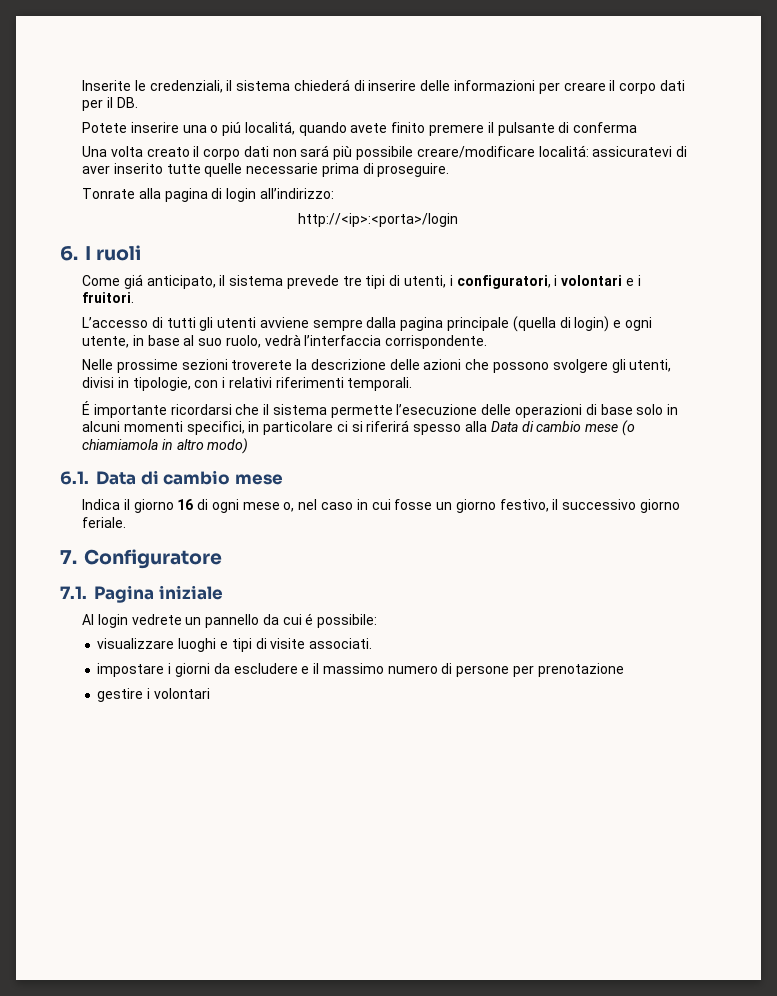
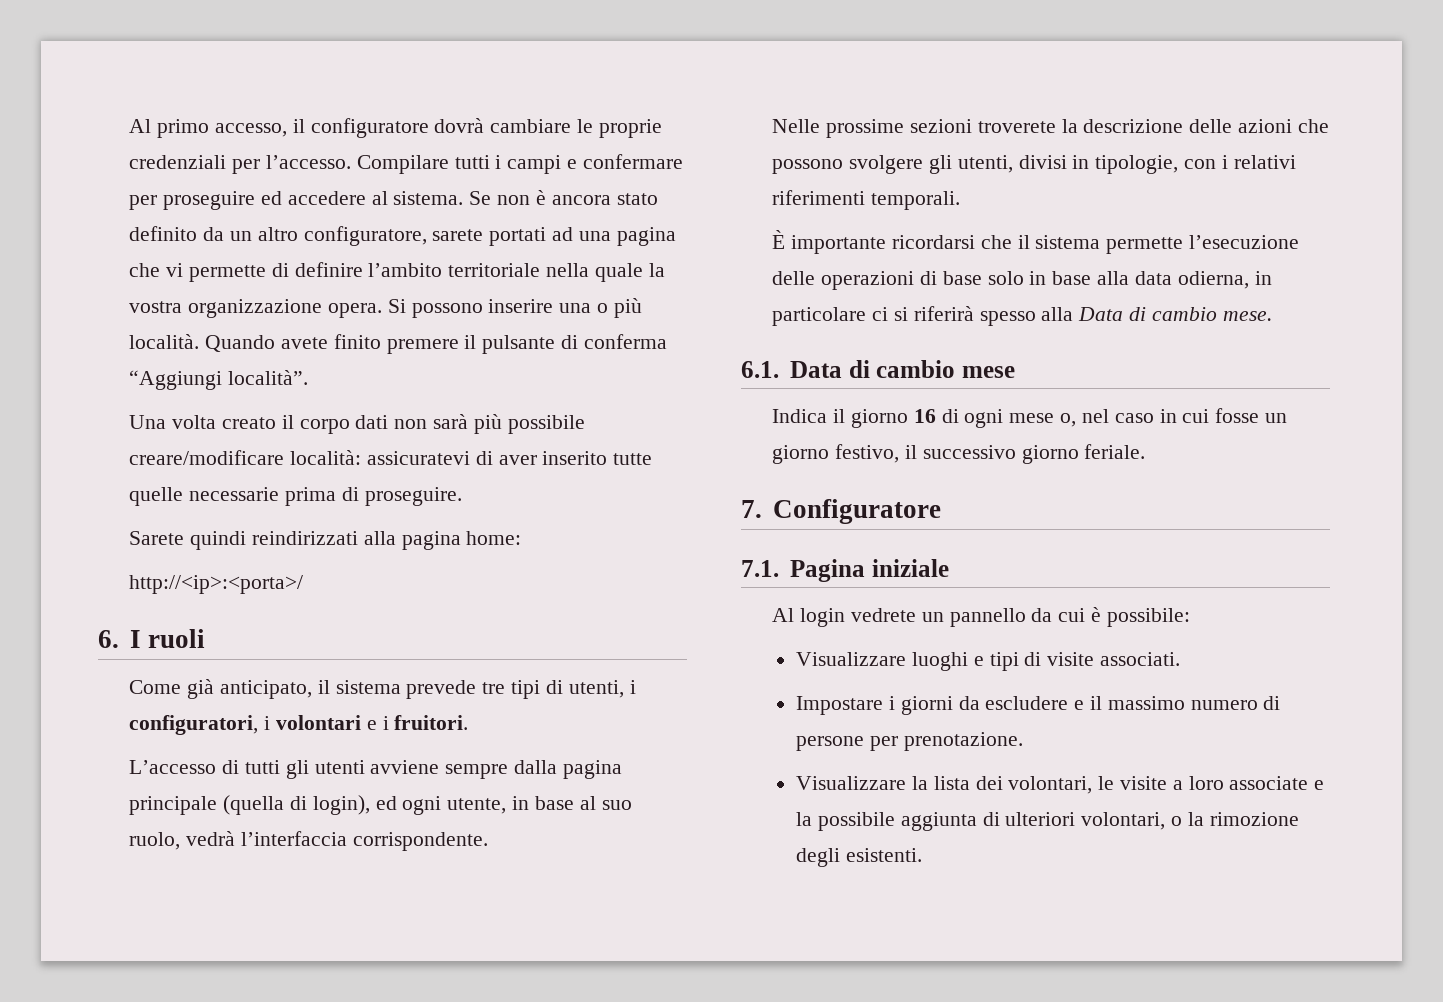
- Inserite le credenziali, il sistema chiederá di inserire delle informazioni per creare il corpo dati per il DB.
- Potete inserire una o piú localitá, quando avete finito premere il pulsante di conferma
+ Al primo accesso, il configuratore dovrà cambiare le proprie credenziali per l’accesso. Compilare tutti i campi e confermare per proseguire ed accedere al sistema. Se non è ancora stato definito da un altro configuratore, sarete portati ad una pagina che vi permette di definire l’ambito territoriale nella quale la vostra organizzazione opera. Si possono inserire una o più località. Quando avete finito premere il pulsante di conferma “Aggiungi località”.
- Una volta creato il corpo dati non sará più possibile creare/modificare localitá: assicuratevi di aver inserito tutte quelle necessarie prima di proseguire.
+ Una volta creato il corpo dati non sarà più possibile creare/modificare località: assicuratevi di aver inserito tutte quelle necessarie prima di proseguire.
- Tonrate alla pagina di login all’indirizzo:
- http://<ip>:<porta>/login
+ Sarete quindi reindirizzati alla pagina home:
+ http://<ip>:<porta>/
- Come giá anticipato, il sistema prevede tre tipi di utenti, i configuratori, i volontari e i fruitori.
+ Come già anticipato, il sistema prevede tre tipi di utenti, i configuratori, i volontari e i fruitori.
- L’accesso di tutti gli utenti avviene sempre dalla pagina principale (quella di login) e ogni utente, in base al suo ruolo, vedrà l’interfaccia corrispondente.
+ L’accesso di tutti gli utenti avviene sempre dalla pagina principale (quella di login), ed ogni utente, in base al suo ruolo, vedrà l’interfaccia corrispondente.
- É importante ricordarsi che il sistema permette l’esecuzione delle operazioni di base solo in alcuni momenti specifici, in particolare ci si riferirá spesso alla Data di cambio mese (o chiamiamola in altro modo)
+ È importante ricordarsi che il sistema permette l’esecuzione delle operazioni di base solo in base alla data odierna, in particolare ci si riferirà spesso alla Data di cambio mese.
- Al login vedrete un pannello da cui é possibile:
+ Al login vedrete un pannello da cui è possibile:
- visualizzare luoghi e tipi di visite associati.
+ Visualizzare luoghi e tipi di visite associati.
- impostare i giorni da escludere e il massimo numero di persone per prenotazione
- gestire i volontari
+ Impostare i giorni da escludere e il massimo numero di persone per prenotazione.
+ Visualizzare la lista dei volontari, le visite a loro associate e la possibile aggiunta di ulteriori volontari, o la rimozione degli esistenti.

